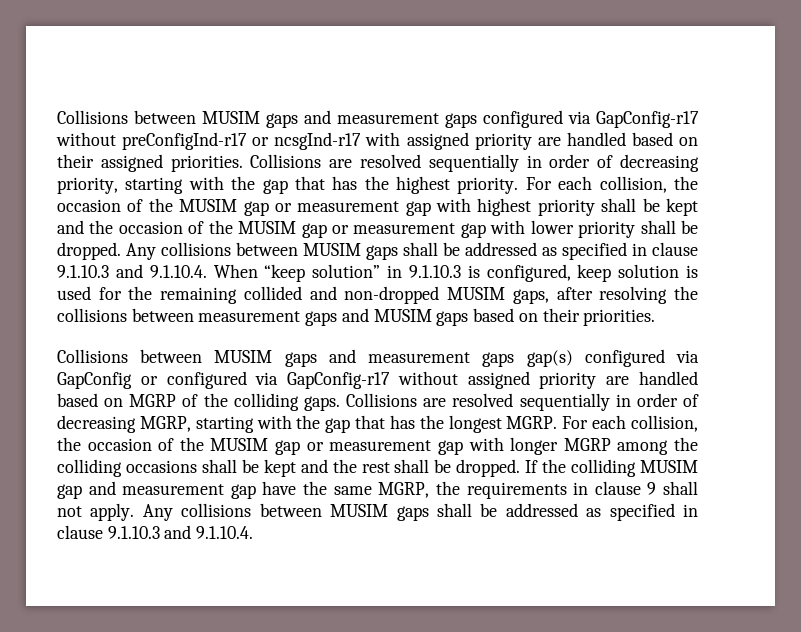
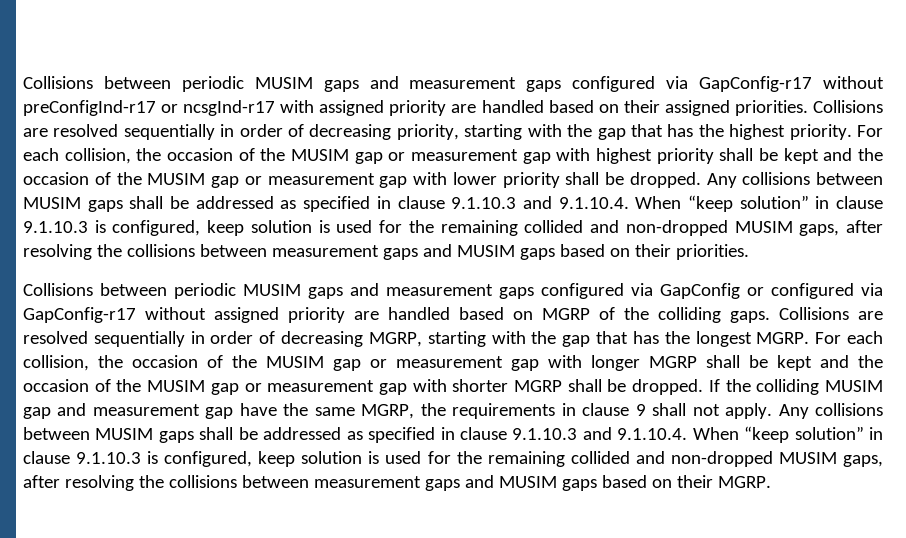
- Collisions between MUSIM gaps and measurement gaps configured via GapConfig-r17 without preConfigInd-r17 or ncsgInd-r17 with assigned priority are handled based on their assigned priorities.
+ Collisions between periodic MUSIM gaps and measurement gaps configured via GapConfig-r17 without preConfigInd-r17 or ncsgInd-r17 with assigned priority are handled based on their assigned priorities.
- Any collisions between MUSIM gaps shall be addressed as specified in clause 9.1.10.3 and 9.1.10.4. When “keep solution” in 9.1.10.3 is configured, keep solution is used for the remaining collided and non-dropped MUSIM gaps, after resolving the collisions between measurement gaps and MUSIM gaps based on their priorities.
+ Any collisions between MUSIM gaps shall be addressed as specified in clause 9.1.10.3 and 9.1.10.4. When “keep solution” in clause 9.1.10.3 is configured, keep solution is used for the remaining collided and non-dropped MUSIM gaps, after resolving the collisions between measurement gaps and MUSIM gaps based on their priorities.
- Collisions between MUSIM gaps and measurement gaps gap(s) configured via GapConfig or configured via GapConfig-r17 without assigned priority are handled based on MGRP of the colliding gaps.
+ Collisions between periodic MUSIM gaps and measurement gaps configured via GapConfig or configured via GapConfig-r17 without assigned priority are handled based on MGRP of the colliding gaps.
- For each collision, the occasion of the MUSIM gap or measurement gap with longer MGRP among the colliding occasions shall be kept and the rest shall be dropped.
+ For each collision, the occasion of the MUSIM gap or measurement gap with longer MGRP shall be kept and the occasion of the MUSIM gap or measurement gap with shorter MGRP shall be dropped.
- If the colliding MUSIM gap and measurement gap have the same MGRP, the requirements in clause 9 shall not apply. Any collisions between MUSIM gaps shall be addressed as specified in clause 9.1.10.3 and 9.1.10.4.
+ If the colliding MUSIM gap and measurement gap have the same MGRP, the requirements in clause 9 shall not apply. Any collisions between MUSIM gaps shall be addressed as specified in clause 9.1.10.3 and 9.1.10.4. When “keep solution” in clause 9.1.10.3 is configured, keep solution is used for the remaining collided and non-dropped MUSIM gaps, after resolving the collisions between measurement gaps and MUSIM gaps based on their MGRP.

